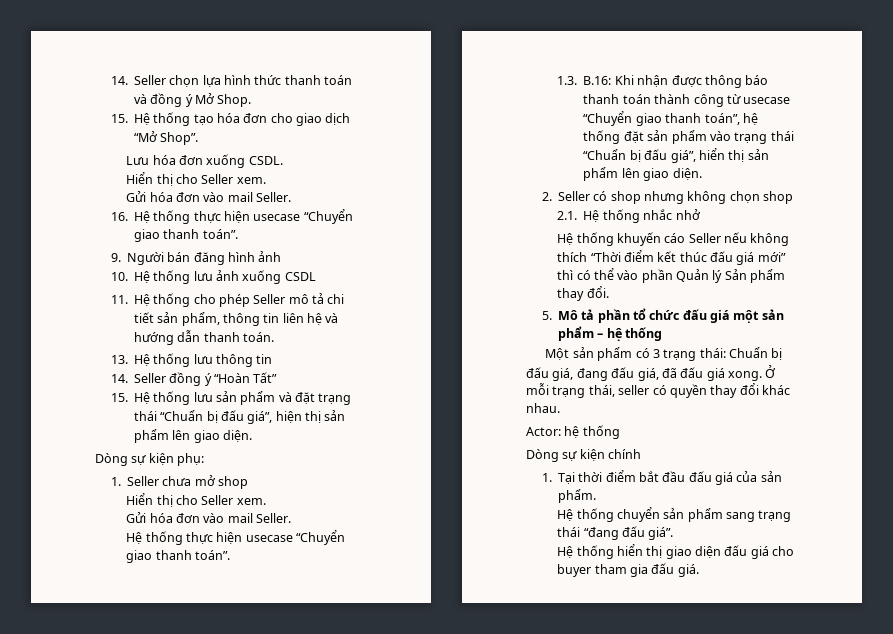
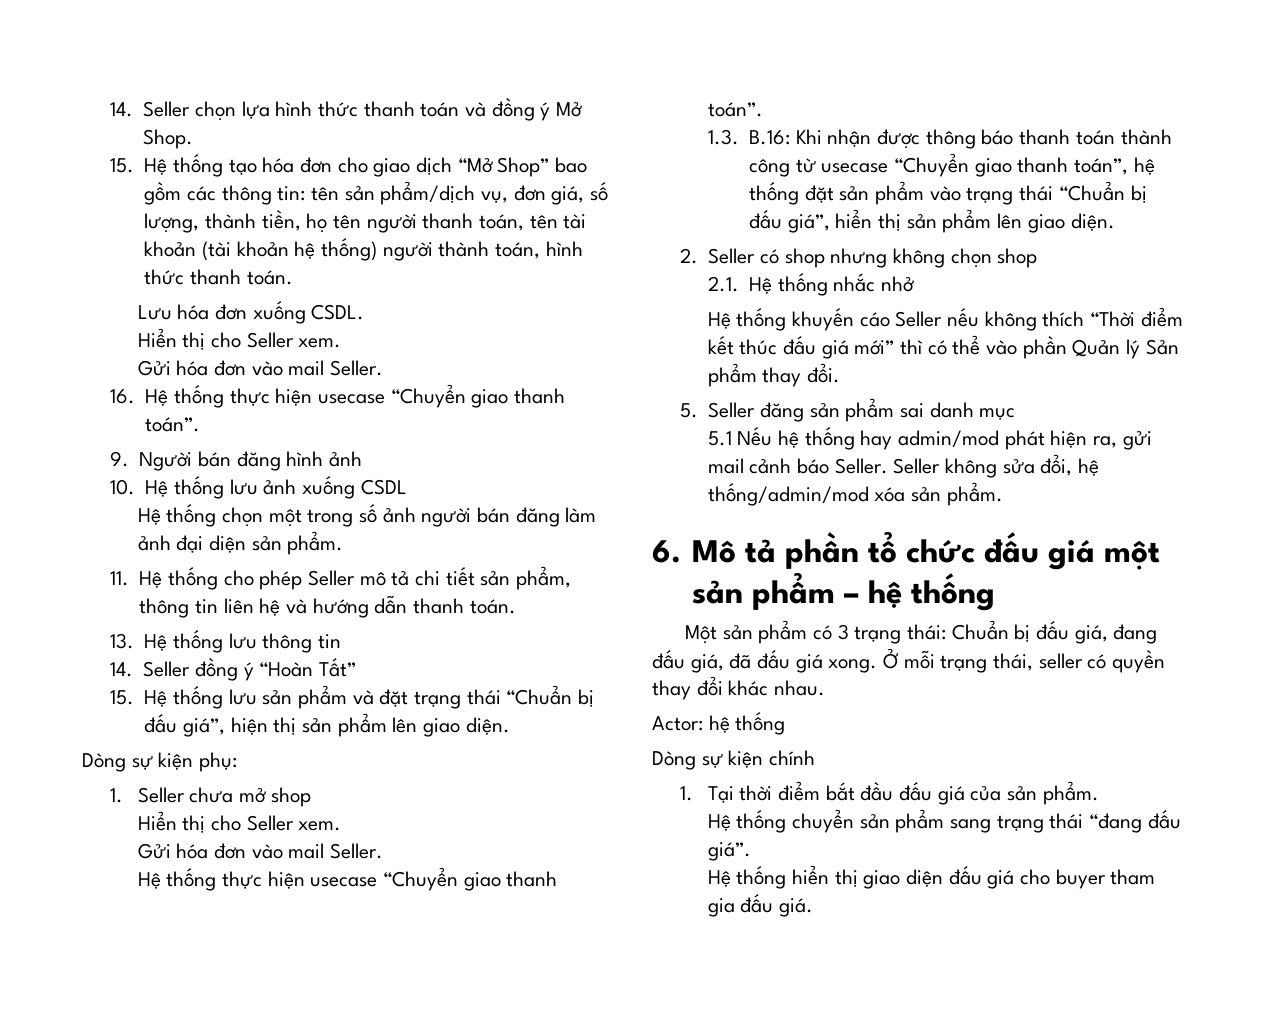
- 15. Hệ thống tạo hóa đơn cho giao dịch “Mở Shop”.
+ 15. Hệ thống tạo hóa đơn cho giao dịch “Mở Shop” bao gồm các thông tin: tên sản phẩm/dịch vụ, đơn giá, số lượng, thành tiền, họ tên người thanh toán, tên tài khoản (tài khoản hệ thống) người thành toán, hình thức thanh toán.
+ Hệ thống chọn một trong số ảnh người bán đăng làm ảnh đại diện sản phẩm.
- 5. Mô tả phần tổ chức đấu giá một sản phẩm – hệ thống
+ 5. Seller đăng sản phẩm sai danh mục
+ 5.1 Nếu hệ thống hay admin/mod phát hiện ra, gửi mail cảnh báo Seller. Seller không sửa đổi, hệ thống/admin/mod xóa sản phẩm.
+ 6. Mô tả phần tổ chức đấu giá một sản phẩm – hệ thống

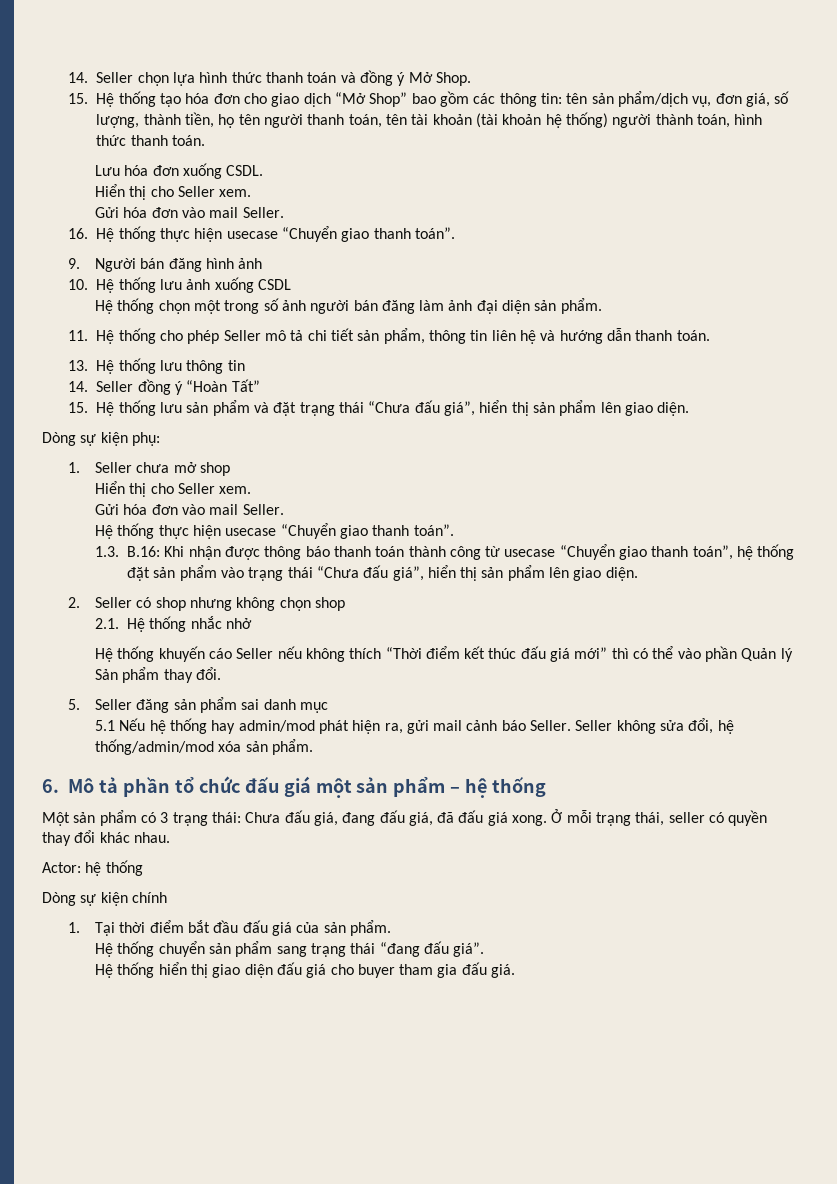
- 15. Hệ thống lưu sản phẩm và đặt trạng thái “Chuẩn bị đấu giá”, hiện thị sản phẩm lên giao diện.
+ 15. Hệ thống lưu sản phẩm và đặt trạng thái “Chưa đấu giá”, hiển thị sản phẩm lên giao diện.
- 1.3. B.16: Khi nhận được thông báo thanh toán thành công từ usecase “Chuyển giao thanh toán”, hệ thống đặt sản phẩm vào trạng thái “Chuẩn bị đấu giá”, hiển thị sản phẩm lên giao diện.
+ 1.3. B.16: Khi nhận được thông báo thanh toán thành công từ usecase “Chuyển giao thanh toán”, hệ thống đặt sản phẩm vào trạng thái “Chưa đấu giá”, hiển thị sản phẩm lên giao diện.
- Một sản phẩm có 3 trạng thái: Chuẩn bị đấu giá, đang đấu giá, đã đấu giá xong.
+ Một sản phẩm có 3 trạng thái: Chưa đấu giá, đang đấu giá, đã đấu giá xong.

